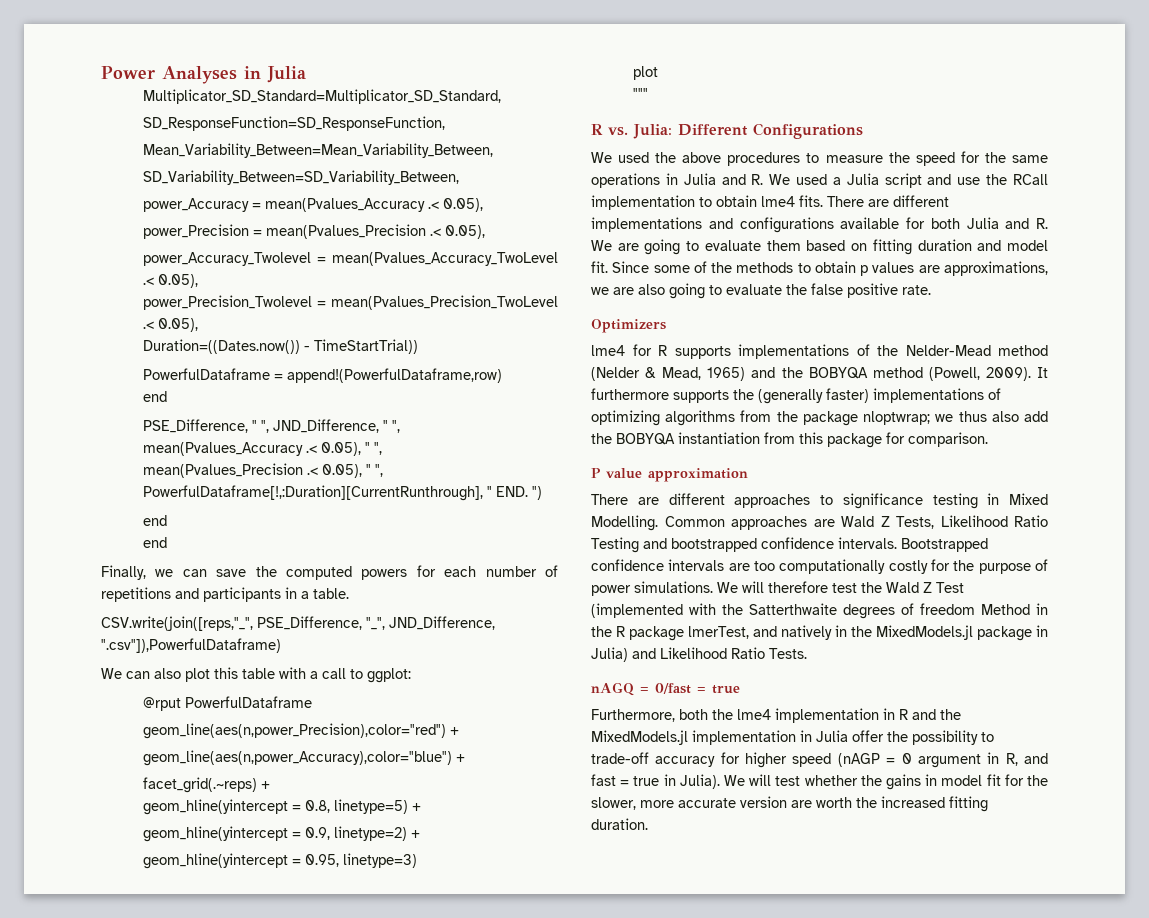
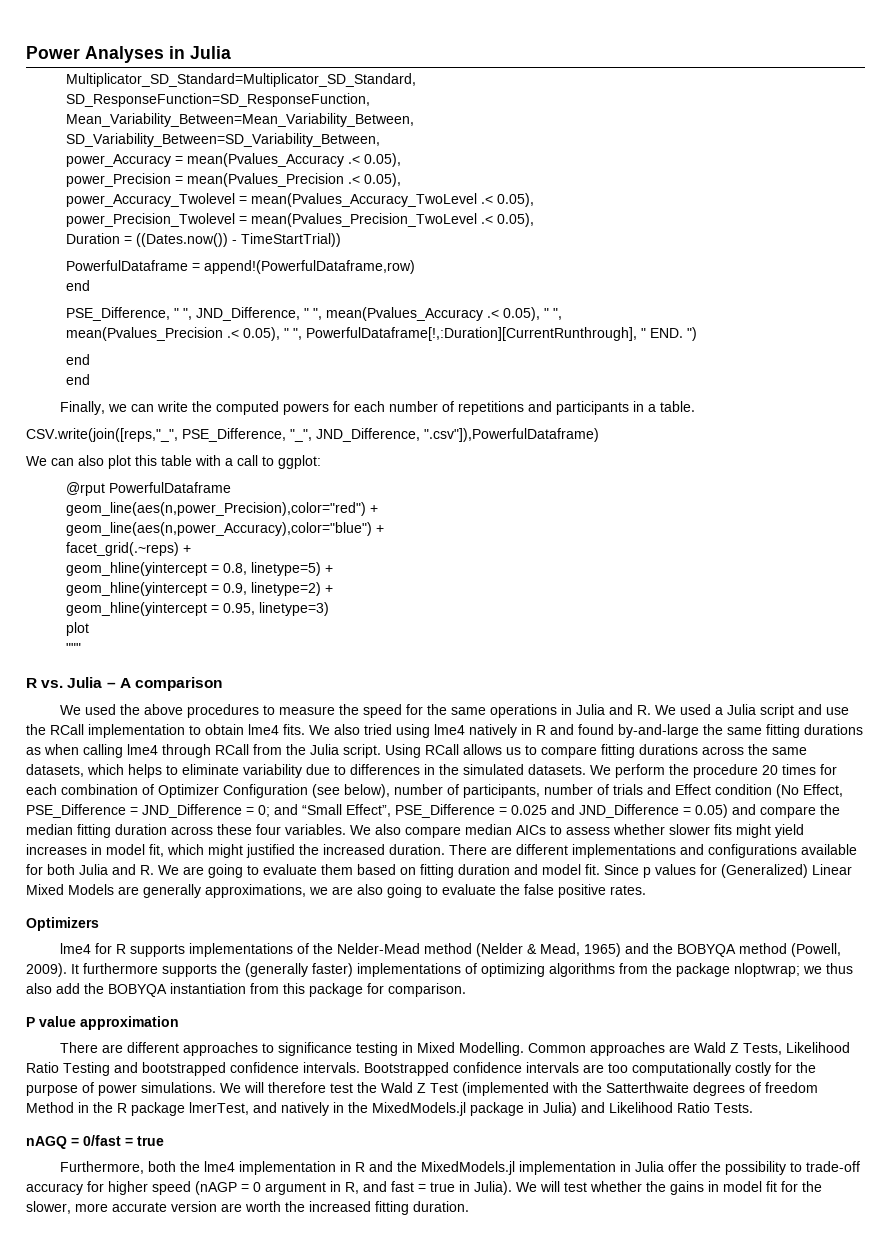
- Duration=((Dates.now()) - TimeStartTrial))
+ Duration = ((Dates.now()) - TimeStartTrial))
- Finally, we can save the computed powers for each number of repetitions and participants in a table.
+ Finally, we can write the computed powers for each number of repetitions and participants in a table.
- R vs. Julia: Different Configurations
+ R vs. Julia – A comparison
+ We also tried using lme4 natively in R and found by-and-large the same fitting durations as when calling lme4 through RCall from the Julia script. Using RCall allows us to compare fitting durations across the same datasets, which helps to eliminate variability due to differences in the simulated datasets. We perform the procedure 20 times for each combination of Optimizer Configuration (see below), number of participants, number of trials and Effect condition (No Effect, PSE_Difference = JND_Difference = 0; and “Small Effect”, PSE_Difference = 0.025 and JND_Difference = 0.05) and compare the median fitting duration across these four variables. We also compare median AICs to assess whether slower fits might yield increases in model fit, which might justified the increased duration.
- Since some of the methods to obtain p values are approximations, we are also going to evaluate the false positive rate.
+ Since p values for (Generalized) Linear Mixed Models are generally approximations, we are also going to evaluate the false positive rates.

